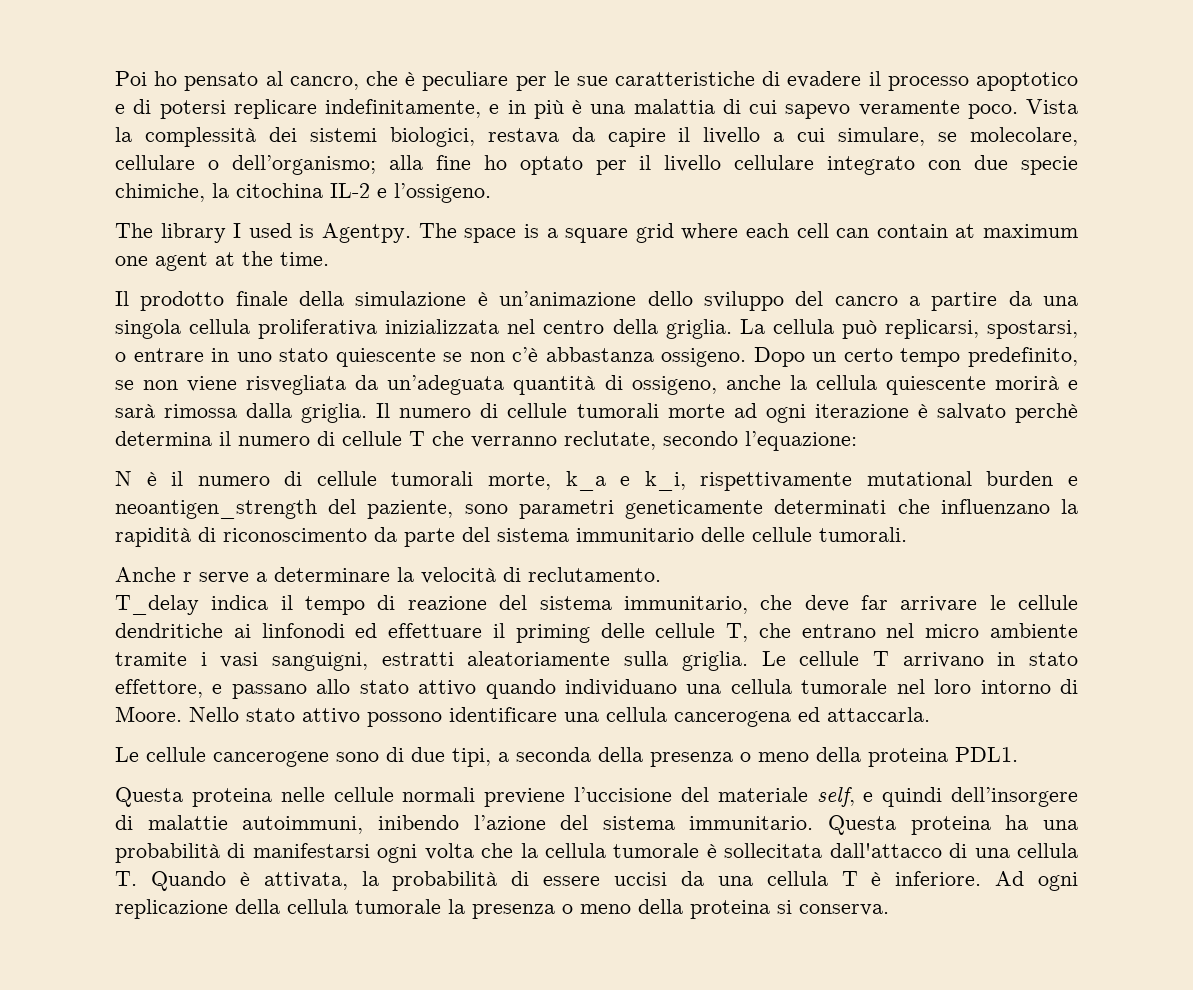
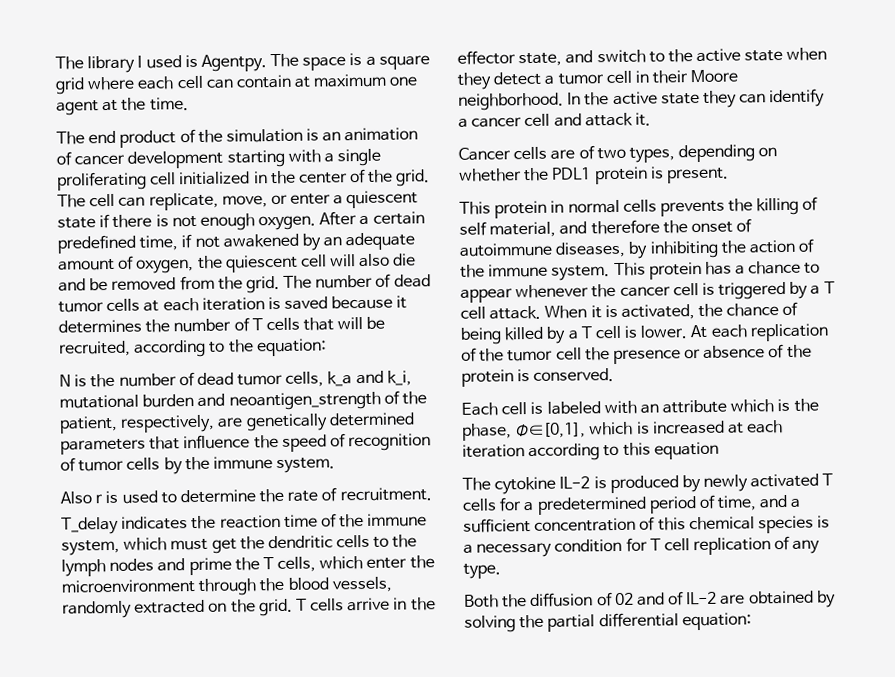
- Poi ho pensato al cancro, che è peculiare per le sue caratteristiche di evadere il processo apoptotico e di potersi replicare indefinitamente, e in più è una malattia di cui sapevo veramente poco. Vista la complessità dei sistemi biologici, restava da capire il livello a cui simulare, se molecolare, cellulare o dell’organismo; alla fine ho optato per il livello cellulare integrato con due specie chimiche, la citochina IL-2 e l’ossigeno.
- Il prodotto finale della simulazione è un’animazione dello sviluppo del cancro a partire da una singola cellula proliferativa inizializzata nel centro della griglia. La cellula può replicarsi, spostarsi, o entrare in uno stato quiescente se non c’è abbastanza ossigeno. Dopo un certo tempo predefinito, se non viene risvegliata da un’adeguata quantità di ossigeno, anche la cellula quiescente morirà e sarà rimossa dalla griglia. Il numero di cellule tumorali morte ad ogni iterazione è salvato perchè determina il numero di cellule T che verranno reclutate, secondo l’equazione:
- N è il numero di cellule tumorali morte, k_a e k_i, rispettivamente mutational burden e neoantigen_strength del paziente, sono parametri geneticamente determinati che influenzano la rapidità di riconoscimento da parte del sistema immunitario delle cellule tumorali.
- Anche r serve a determinare la velocità di reclutamento.
- T_delay indica il tempo di reazione del sistema immunitario, che deve far arrivare le cellule dendritiche ai linfonodi ed effettuare il priming delle cellule T, che entrano nel micro ambiente tramite i vasi sanguigni, estratti aleatoriamente sulla griglia. Le cellule T arrivano in stato effettore, e passano allo stato attivo quando individuano una cellula tumorale nel loro intorno di Moore. Nello stato attivo possono identificare una cellula cancerogena ed attaccarla.
- Le cellule cancerogene sono di due tipi, a seconda della presenza o meno della proteina PDL1.
- Questa proteina nelle cellule normali previene l’uccisione del materiale self, e quindi dell’insorgere di malattie autoimmuni, inibendo l’azione del sistema immunitario. Questa proteina ha una probabilità di manifestarsi ogni volta che la cellula tumorale è sollecitata dall'attacco di una cellula T. Quando è attivata, la probabilità di essere uccisi da una cellula T è inferiore. Ad ogni replicazione della cellula tumorale la presenza o meno della proteina si conserva.
+ The end product of the simulation is an animation of cancer development starting with a single proliferating cell initialized in the center of the grid. The cell can replicate, move, or enter a quiescent state if there is not enough oxygen. After a certain predefined time, if not awakened by an adequate amount of oxygen, the quiescent cell will also die and be removed from the grid. The number of dead tumor cells at each iteration is saved because it determines the number of T cells that will be recruited, according to the equation:
+ N is the number of dead tumor cells, k_a and k_i, mutational burden and neoantigen_strength of the patient, respectively, are genetically determined parameters that influence the speed of recognition of tumor cells by the immune system.
+ Also r is used to determine the rate of recruitment.
+ T_delay indicates the reaction time of the immune system, which must get the dendritic cells to the lymph nodes and prime the T cells, which enter the microenvironment through the blood vessels, randomly extracted on the grid. T cells arrive in the effector state, and switch to the active state when they detect a tumor cell in their Moore neighborhood. In the active state they can identify a cancer cell and attack it.
+ Cancer cells are of two types, depending on whether the PDL1 protein is present.
+ This protein in normal cells prevents the killing of self material, and therefore the onset of autoimmune diseases, by inhibiting the action of the immune system. This protein has a chance to appear whenever the cancer cell is triggered by a T cell attack. When it is activated, the chance of being killed by a T cell is lower. At each replication of the tumor cell the presence or absence of the protein is conserved.
+ Each cell is labeled with an attribute which is the phase, Φ∈[0,1], which is increased at each iteration according to this equation
+ The cytokine IL-2 is produced by newly activated T cells for a predetermined period of time, and a sufficient concentration of this chemical species is a necessary condition for T cell replication of any type.
+ Both the diffusion of 02 and of IL-2 are obtained by solving the partial differential equation:

